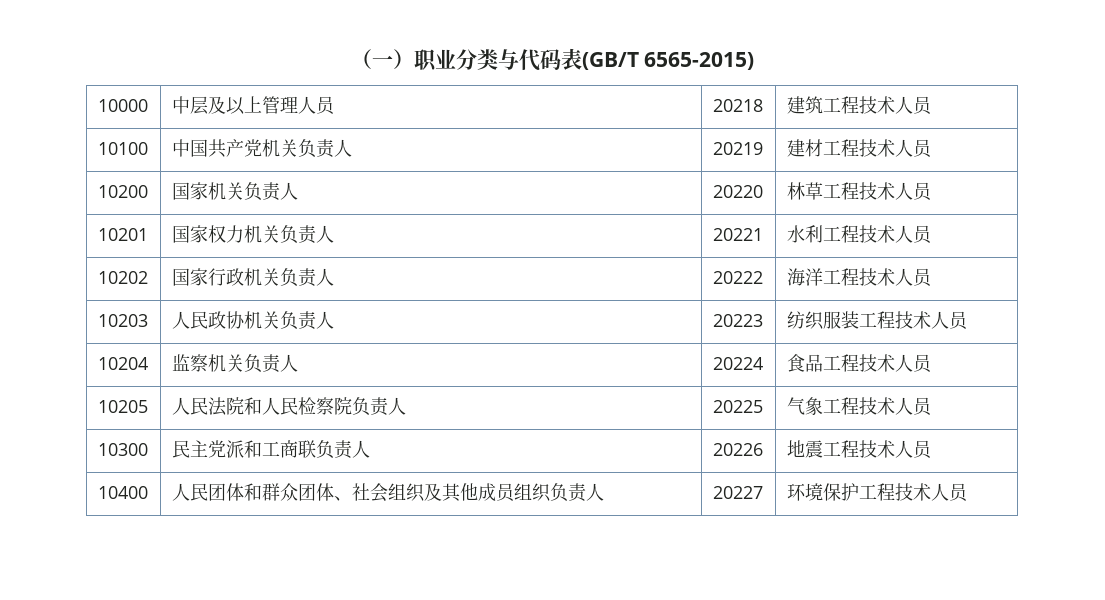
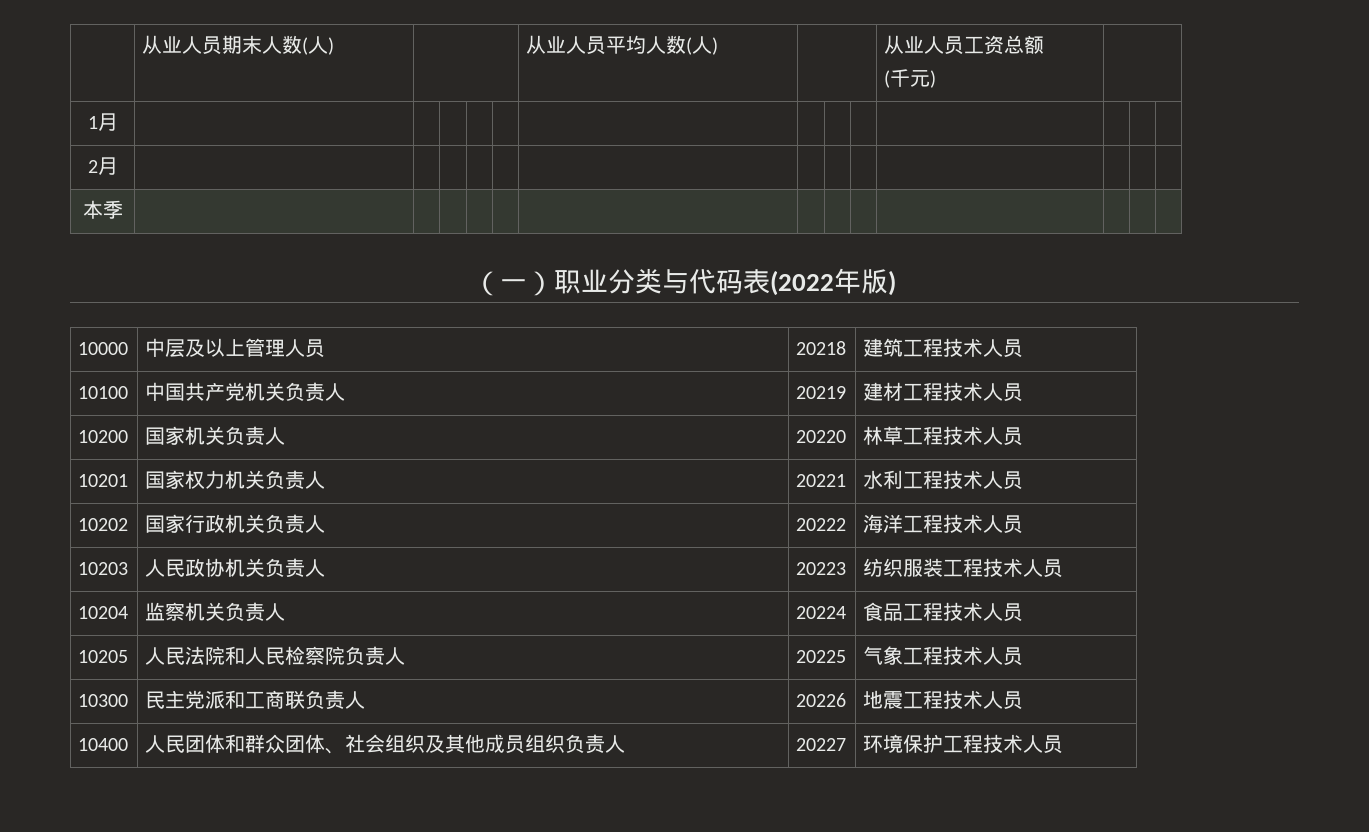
+ | 从业人员期末人数(人) | | 从业人员平均人数(人) | | 从业人员工资总额
+ (千元) |
+ 1月 | | | | | | | | | | | | |
+ 2月 | | | | | | | | | | | | |
+ 本季 | | | | | | | | | | | | |
- （一）职业分类与代码表(GB/T 6565-2015)
+ （一）职业分类与代码表(2022年版)

